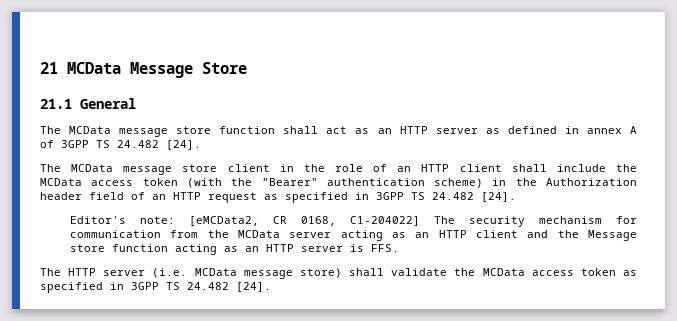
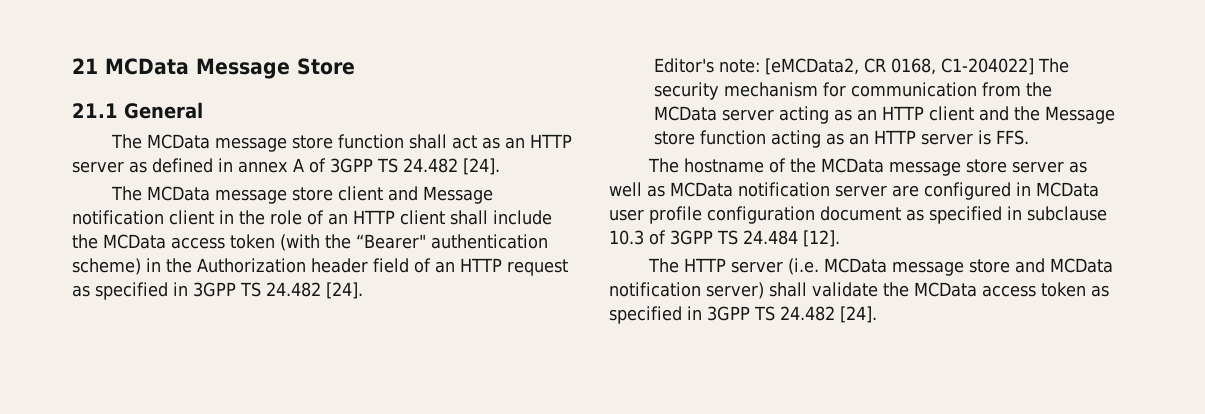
- The MCData message store client in the role of an HTTP client shall include the MCData access token (with the “Bearer" authentication scheme) in the Authorization header field of an HTTP request as specified in 3GPP TS 24.482 [24].
+ The MCData message store client and Message notification client in the role of an HTTP client shall include the MCData access token (with the “Bearer" authentication scheme) in the Authorization header field of an HTTP request as specified in 3GPP TS 24.482 [24].
+ The hostname of the MCData message store server as well as MCData notification server are configured in MCData user profile configuration document as specified in subclause 10.3 of 3GPP TS 24.484 [12].
- The HTTP server (i.e. MCData message store) shall validate the MCData access token as specified in 3GPP TS 24.482 [24].
+ The HTTP server (i.e. MCData message store and MCData notification server) shall validate the MCData access token as specified in 3GPP TS 24.482 [24].

